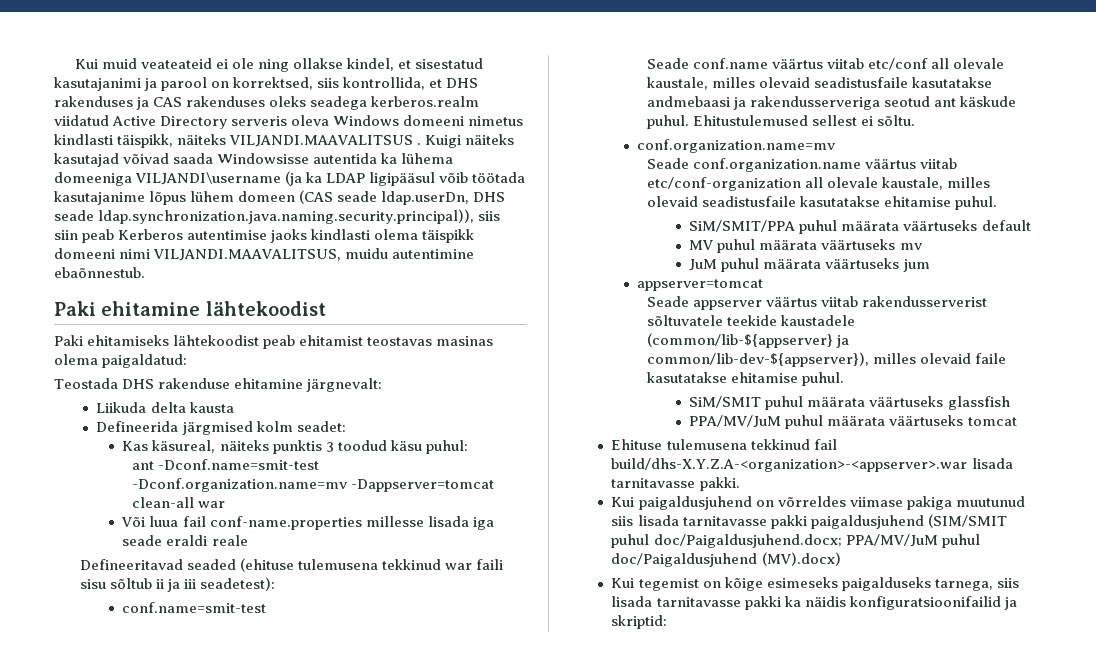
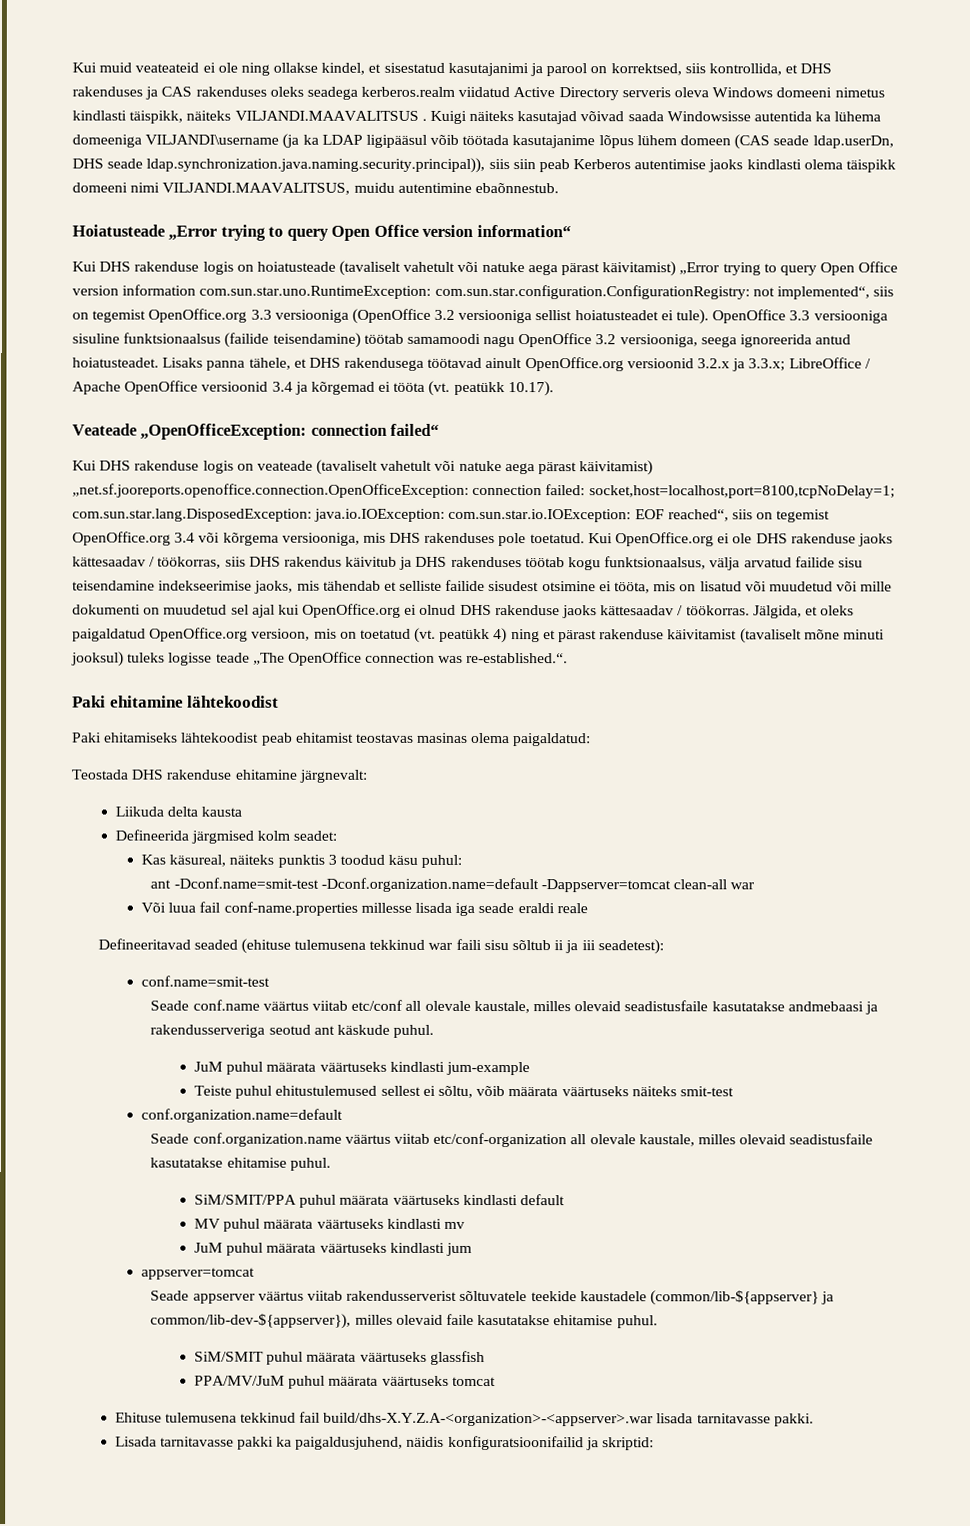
+ Hoiatusteade „Error trying to query Open Office version information“
+ Kui DHS rakenduse logis on hoiatusteade (tavaliselt vahetult või natuke aega pärast käivitamist) „Error trying to query Open Office version information com.sun.star.uno.RuntimeException: com.sun.star.configuration.ConfigurationRegistry: not implemented“, siis on tegemist OpenOffice.org 3.3 versiooniga (OpenOffice 3.2 versiooniga sellist hoiatusteadet ei tule). OpenOffice 3.3 versiooniga sisuline funktsionaalsus (failide teisendamine) töötab samamoodi nagu OpenOffice 3.2 versiooniga, seega ignoreerida antud hoiatusteadet. Lisaks panna tähele, et DHS rakendusega töötavad ainult OpenOffice.org versioonid 3.2.x ja 3.3.x; LibreOffice / Apache OpenOffice versioonid 3.4 ja kõrgemad ei tööta (vt. peatükk 10.17).
+ Veateade „OpenOfficeException: connection failed“
+ Kui DHS rakenduse logis on veateade (tavaliselt vahetult või natuke aega pärast käivitamist) „net.sf.jooreports.openoffice.connection.OpenOfficeException: connection failed: socket,host=localhost,port=8100,tcpNoDelay=1; com.sun.star.lang.DisposedException: java.io.IOException: com.sun.star.io.IOException: EOF reached“, siis on tegemist OpenOffice.org 3.4 või kõrgema versiooniga, mis DHS rakenduses pole toetatud. Kui OpenOffice.org ei ole DHS rakenduse jaoks kättesaadav / töökorras, siis DHS rakendus käivitub ja DHS rakenduses töötab kogu funktsionaalsus, välja arvatud failide sisu teisendamine indekseerimise jaoks, mis tähendab et selliste failide sisudest otsimine ei tööta, mis on lisatud või muudetud või mille dokumenti on muudetud sel ajal kui OpenOffice.org ei olnud DHS rakenduse jaoks kättesaadav / töökorras. Jälgida, et oleks paigaldatud OpenOffice.org versioon, mis on toetatud (vt. peatükk 4) ning et pärast rakenduse käivitamist (tavaliselt mõne minuti jooksul) tuleks logisse teade „The OpenOffice connection was re-established.“.
- ant -Dconf.name=smit-test -Dconf.organization.name=mv -Dappserver=tomcat clean-all war
+ ant -Dconf.name=smit-test -Dconf.organization.name=default -Dappserver=tomcat clean-all war
- Seade conf.name väärtus viitab etc/conf all olevale kaustale, milles olevaid seadistusfaile kasutatakse andmebaasi ja rakendusserveriga seotud ant käskude puhul. Ehitustulemused sellest ei sõltu.
- conf.organization.name=mv
+ Seade conf.name väärtus viitab etc/conf all olevale kaustale, milles olevaid seadistusfaile kasutatakse andmebaasi ja rakendusserveriga seotud ant käskude puhul.
+ JuM puhul määrata väärtuseks kindlasti jum-example
+ Teiste puhul ehitustulemused sellest ei sõltu, võib määrata väärtuseks näiteks smit-test
+ conf.organization.name=default
- SiM/SMIT/PPA puhul määrata väärtuseks default
+ SiM/SMIT/PPA puhul määrata väärtuseks kindlasti default
- MV puhul määrata väärtuseks mv
+ MV puhul määrata väärtuseks kindlasti mv
- JuM puhul määrata väärtuseks jum
+ JuM puhul määrata väärtuseks kindlasti jum
- Kui paigaldusjuhend on võrreldes viimase pakiga muutunud siis lisada tarnitavasse pakki paigaldusjuhend (SIM/SMIT puhul doc/Paigaldusjuhend.docx; PPA/MV/JuM puhul doc/Paigaldusjuhend (MV).docx)
- Kui tegemist on kõige esimeseks paigalduseks tarnega, siis lisada tarnitavasse pakki ka näidis konfiguratsioonifailid ja skriptid:
+ Lisada tarnitavasse pakki ka paigaldusjuhend, näidis konfiguratsioonifailid ja skriptid:

